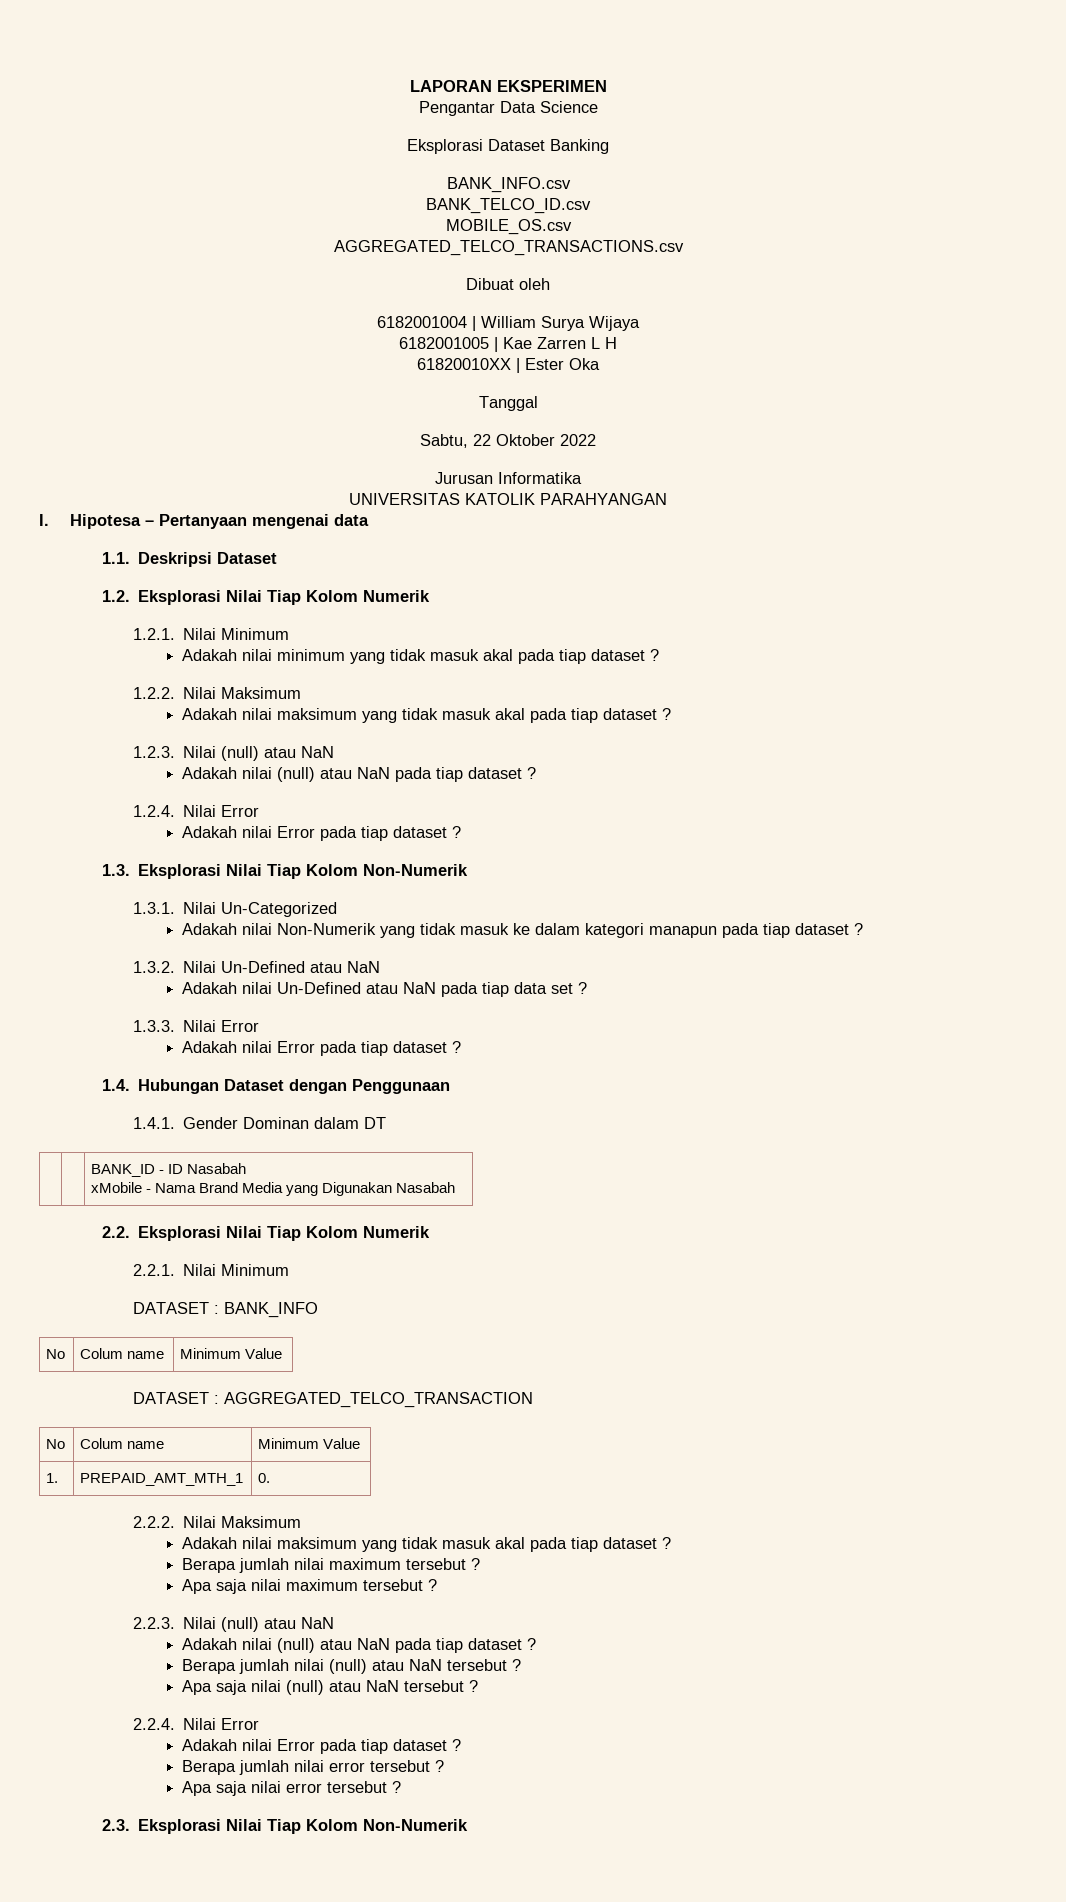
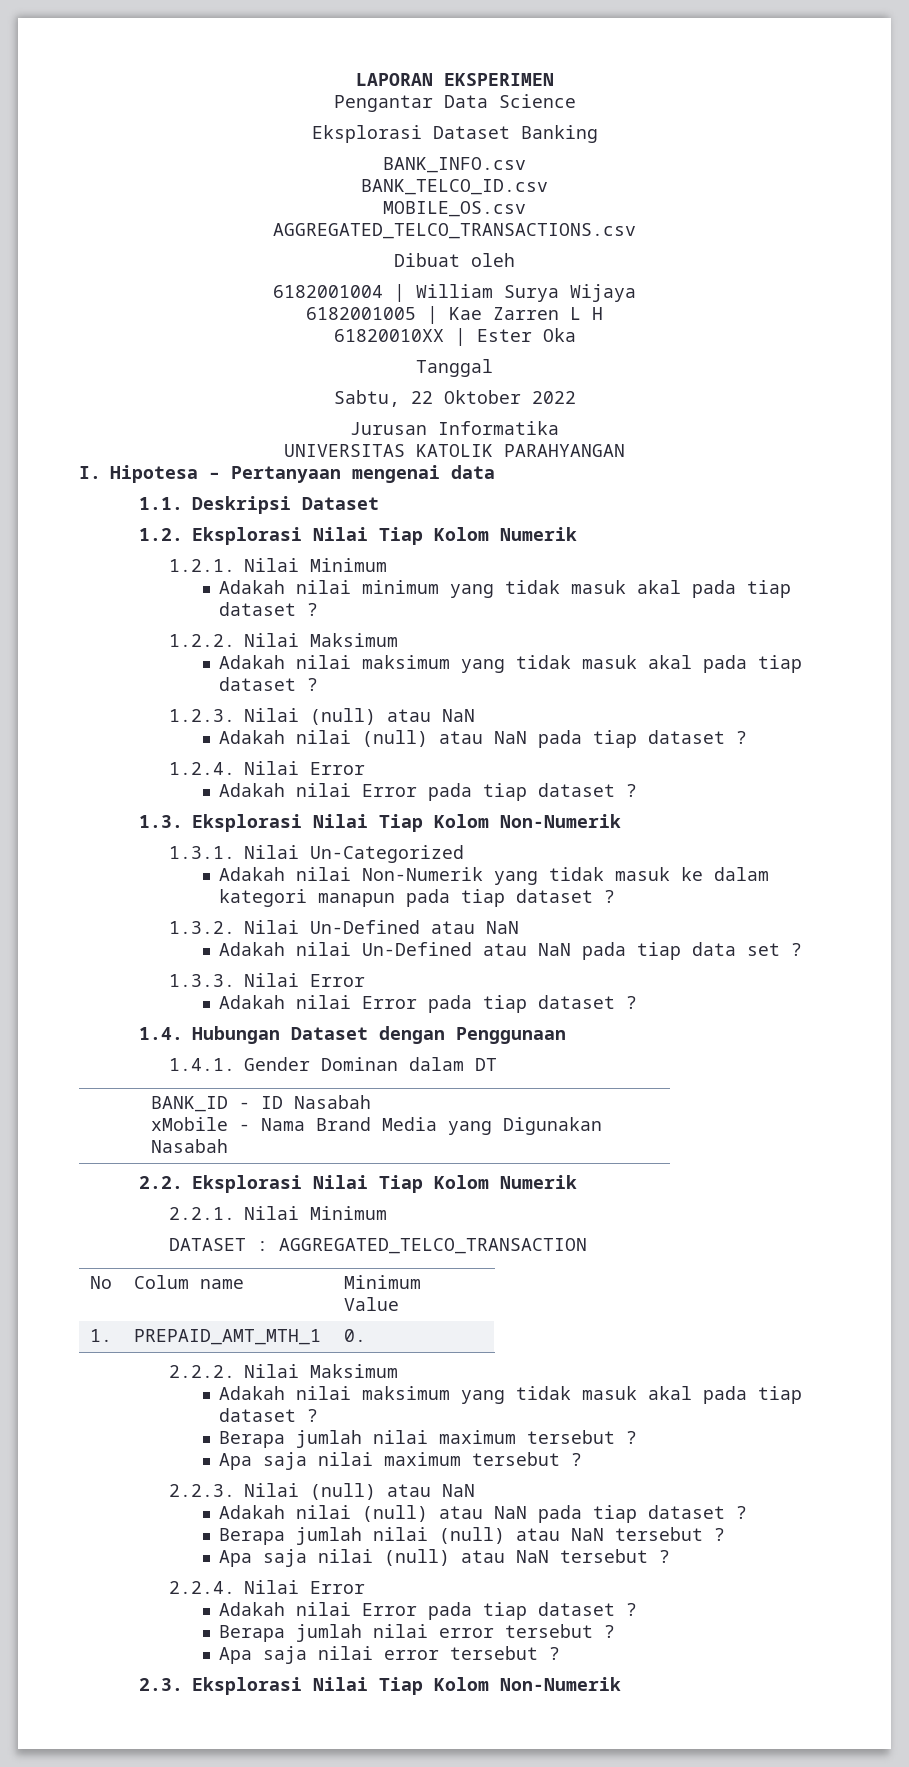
- DATASET : BANK_INFO
- No | Colum name | Minimum Value

